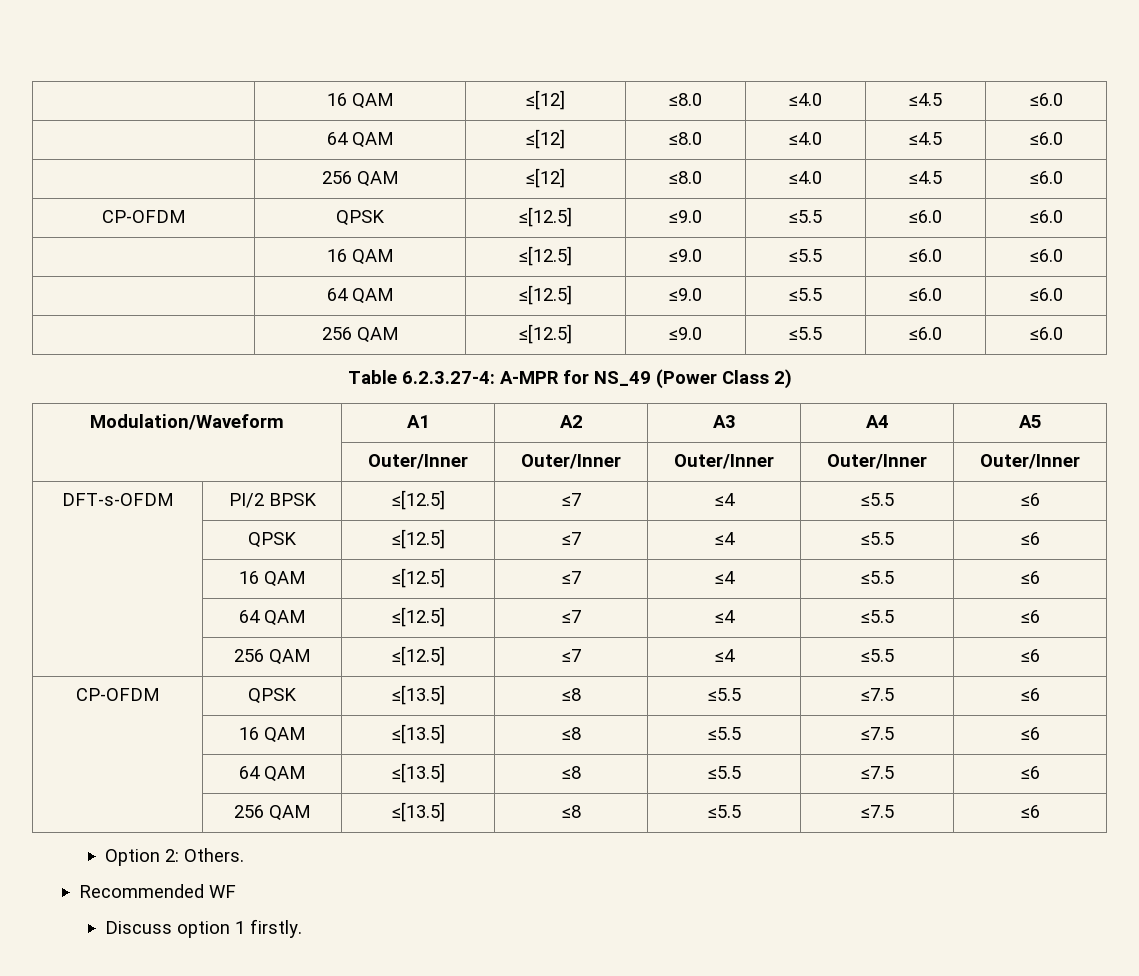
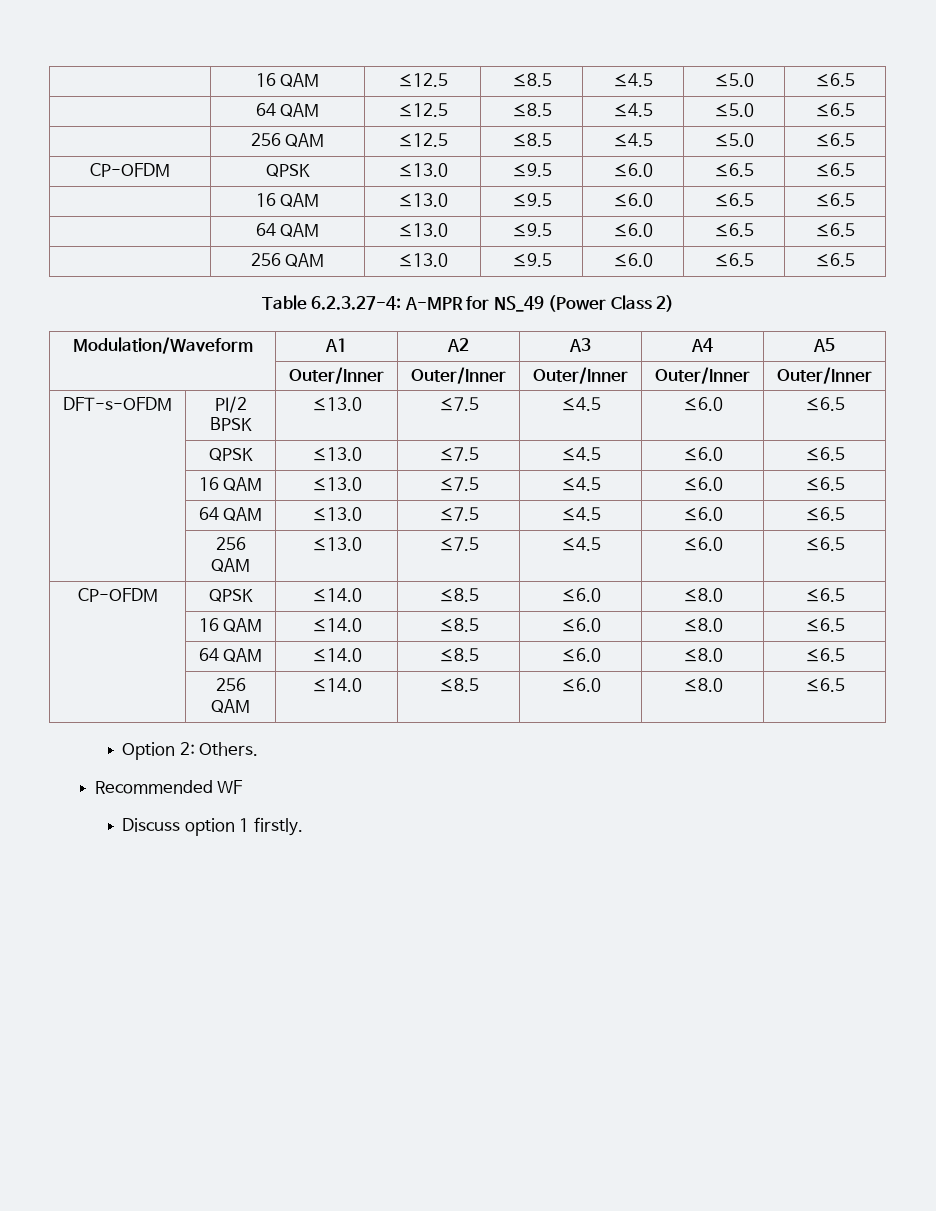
- | 16 QAM | ≤[12] | ≤8.0 | ≤4.0 | ≤4.5 | ≤6.0
- | 64 QAM | ≤[12] | ≤8.0 | ≤4.0 | ≤4.5 | ≤6.0
- | 256 QAM | ≤[12] | ≤8.0 | ≤4.0 | ≤4.5 | ≤6.0
- CP-OFDM | QPSK | ≤[12.5] | ≤9.0 | ≤5.5 | ≤6.0 | ≤6.0
- | 16 QAM | ≤[12.5] | ≤9.0 | ≤5.5 | ≤6.0 | ≤6.0
- | 64 QAM | ≤[12.5] | ≤9.0 | ≤5.5 | ≤6.0 | ≤6.0
- | 256 QAM | ≤[12.5] | ≤9.0 | ≤5.5 | ≤6.0 | ≤6.0
+ | 16 QAM | ≤12.5 | ≤8.5 | ≤4.5 | ≤5.0 | ≤6.5
+ | 64 QAM | ≤12.5 | ≤8.5 | ≤4.5 | ≤5.0 | ≤6.5
+ | 256 QAM | ≤12.5 | ≤8.5 | ≤4.5 | ≤5.0 | ≤6.5
+ CP-OFDM | QPSK | ≤13.0 | ≤9.5 | ≤6.0 | ≤6.5 | ≤6.5
+ | 16 QAM | ≤13.0 | ≤9.5 | ≤6.0 | ≤6.5 | ≤6.5
+ | 64 QAM | ≤13.0 | ≤9.5 | ≤6.0 | ≤6.5 | ≤6.5
+ | 256 QAM | ≤13.0 | ≤9.5 | ≤6.0 | ≤6.5 | ≤6.5
- DFT-s-OFDM | PI/2 BPSK | ≤[12.5] | ≤7 | ≤4 | ≤5.5 | ≤6
- | QPSK | ≤[12.5] | ≤7 | ≤4 | ≤5.5 | ≤6
- | 16 QAM | ≤[12.5] | ≤7 | ≤4 | ≤5.5 | ≤6
- | 64 QAM | ≤[12.5] | ≤7 | ≤4 | ≤5.5 | ≤6
- | 256 QAM | ≤[12.5] | ≤7 | ≤4 | ≤5.5 | ≤6
- CP-OFDM | QPSK | ≤[13.5] | ≤8 | ≤5.5 | ≤7.5 | ≤6
- | 16 QAM | ≤[13.5] | ≤8 | ≤5.5 | ≤7.5 | ≤6
- | 64 QAM | ≤[13.5] | ≤8 | ≤5.5 | ≤7.5 | ≤6
- | 256 QAM | ≤[13.5] | ≤8 | ≤5.5 | ≤7.5 | ≤6
+ DFT-s-OFDM | PI/2 BPSK | ≤13.0 | ≤7.5 | ≤4.5 | ≤6.0 | ≤6.5
+ | QPSK | ≤13.0 | ≤7.5 | ≤4.5 | ≤6.0 | ≤6.5
+ | 16 QAM | ≤13.0 | ≤7.5 | ≤4.5 | ≤6.0 | ≤6.5
+ | 64 QAM | ≤13.0 | ≤7.5 | ≤4.5 | ≤6.0 | ≤6.5
+ | 256 QAM | ≤13.0 | ≤7.5 | ≤4.5 | ≤6.0 | ≤6.5
+ CP-OFDM | QPSK | ≤14.0 | ≤8.5 | ≤6.0 | ≤8.0 | ≤6.5
+ | 16 QAM | ≤14.0 | ≤8.5 | ≤6.0 | ≤8.0 | ≤6.5
+ | 64 QAM | ≤14.0 | ≤8.5 | ≤6.0 | ≤8.0 | ≤6.5
+ | 256 QAM | ≤14.0 | ≤8.5 | ≤6.0 | ≤8.0 | ≤6.5

